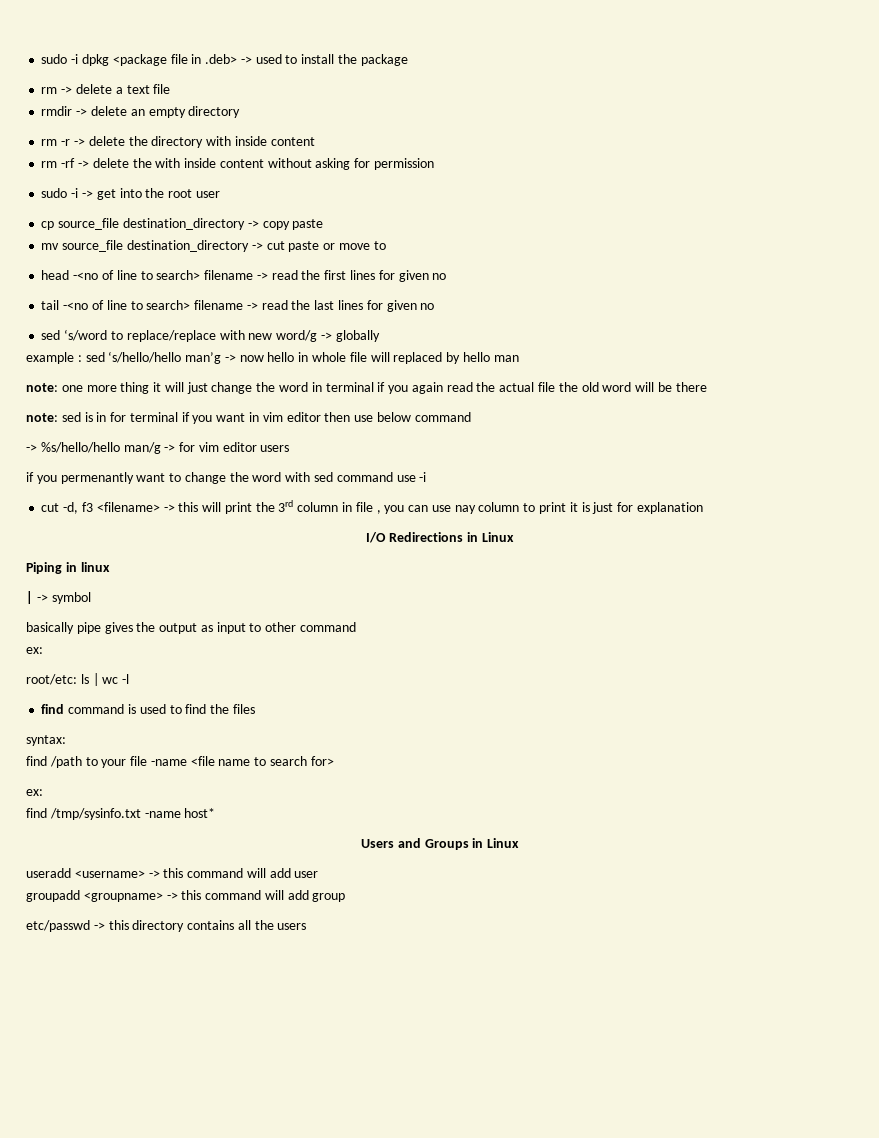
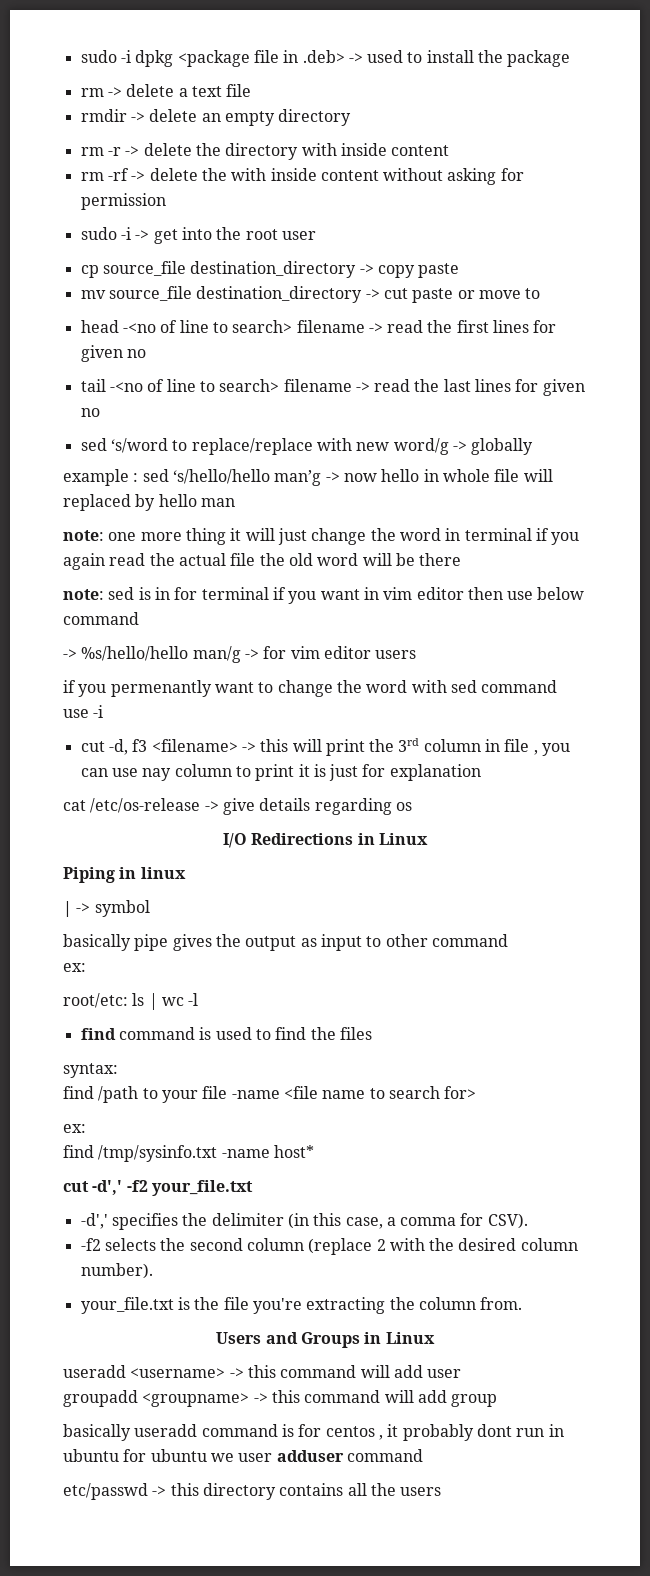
+ cat /etc/os-release -> give details regarding os
+ cut -d',' -f2 your_file.txt
+ -d',' specifies the delimiter (in this case, a comma for CSV).
+ -f2 selects the second column (replace 2 with the desired column number).
+ your_file.txt is the file you're extracting the column from.
+ basically useradd command is for centos , it probably dont run in ubuntu for ubuntu we user adduser command

